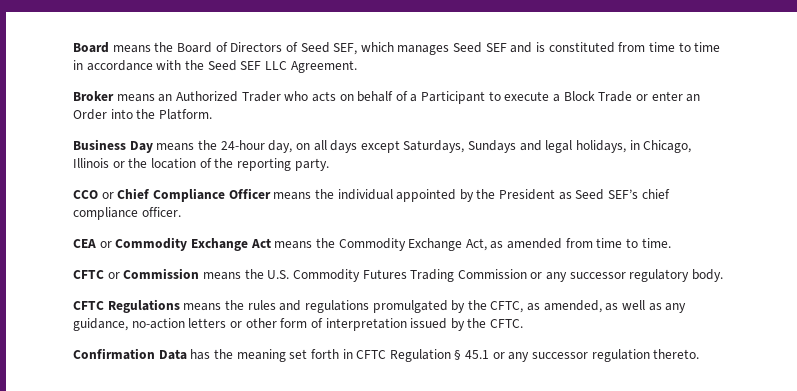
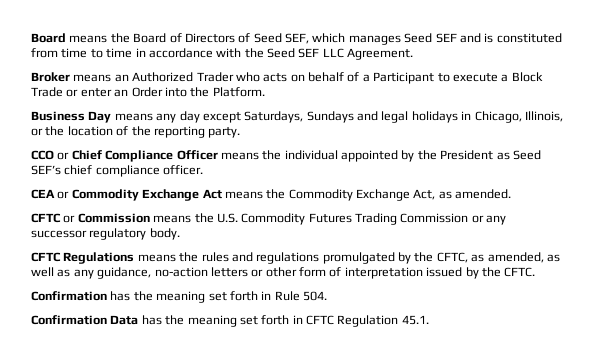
- Business Day means the 24-hour day, on all days except Saturdays, Sundays and legal holidays, in Chicago, Illinois or the location of the reporting party.
+ Business Day means any day except Saturdays, Sundays and legal holidays in Chicago, Illinois, or the location of the reporting party.
- CEA or Commodity Exchange Act means the Commodity Exchange Act, as amended from time to time.
+ CEA or Commodity Exchange Act means the Commodity Exchange Act, as amended.
+ Confirmation has the meaning set forth in Rule 504.
- Confirmation Data has the meaning set forth in CFTC Regulation § 45.1 or any successor regulation thereto.
+ Confirmation Data has the meaning set forth in CFTC Regulation 45.1.

